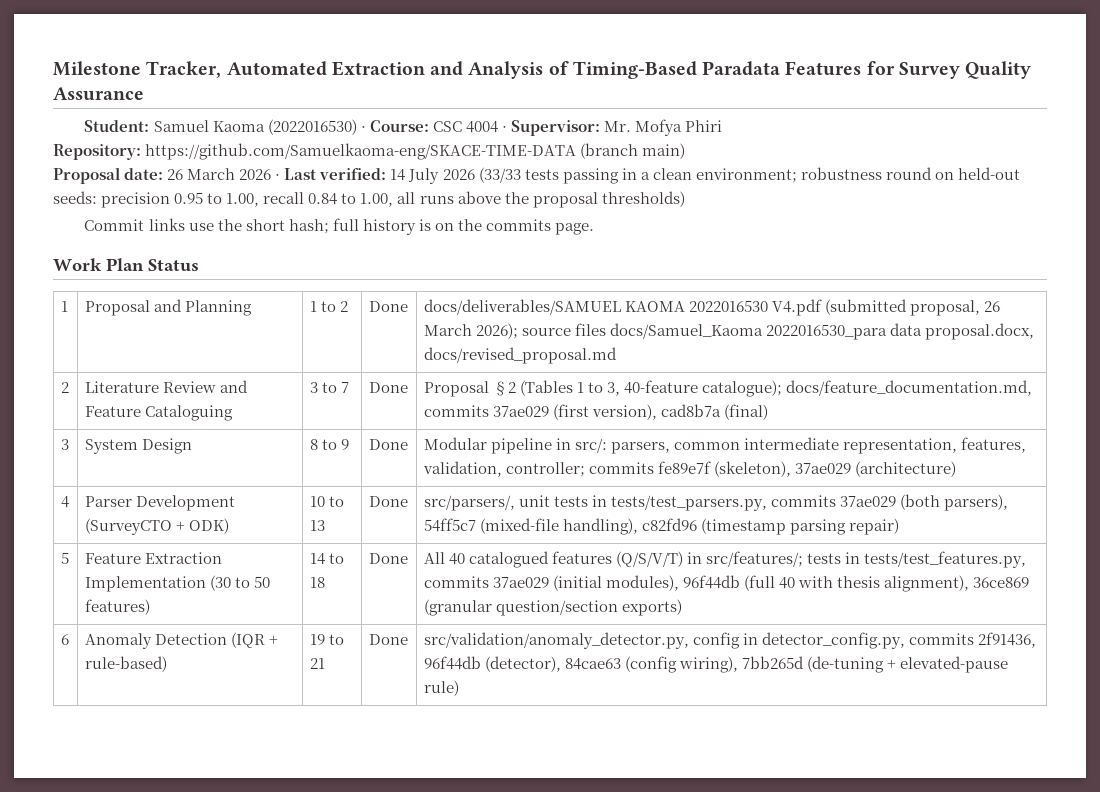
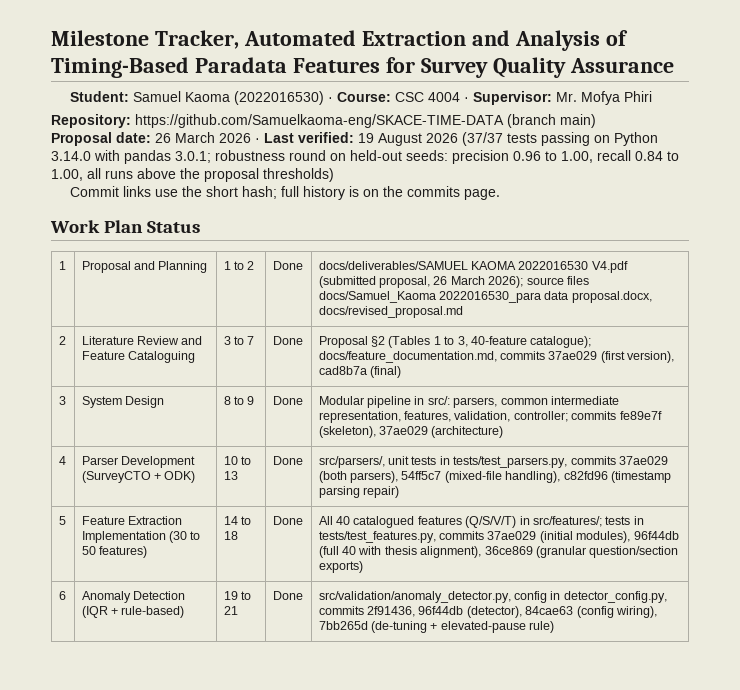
- Proposal date: 26 March 2026 · Last verified: 14 July 2026 (33/33 tests passing in a clean environment; robustness round on held-out seeds: precision 0.95 to 1.00, recall 0.84 to 1.00, all runs above the proposal thresholds)
+ Proposal date: 26 March 2026 · Last verified: 19 August 2026 (37/37 tests passing on Python 3.14.0 with pandas 3.0.1; robustness round on held-out seeds: precision 0.96 to 1.00, recall 0.84 to 1.00, all runs above the proposal thresholds)

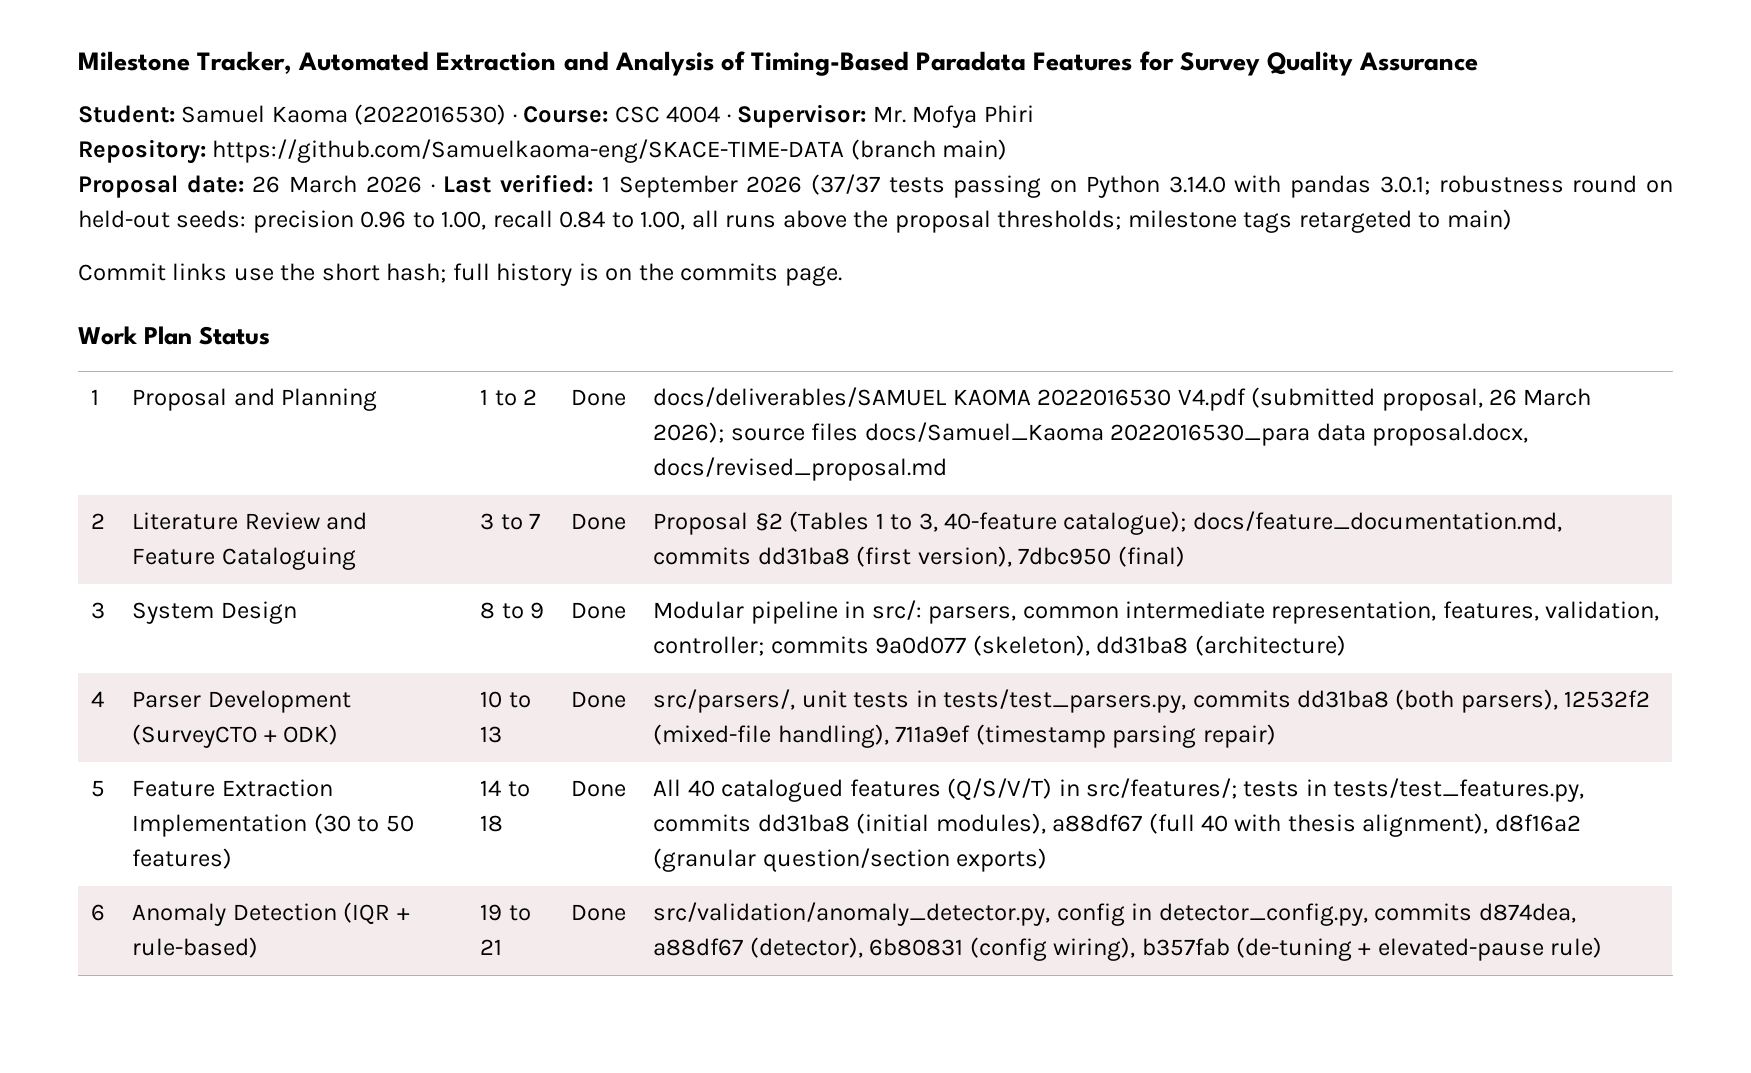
- Proposal date: 26 March 2026 · Last verified: 19 August 2026 (37/37 tests passing on Python 3.14.0 with pandas 3.0.1; robustness round on held-out seeds: precision 0.96 to 1.00, recall 0.84 to 1.00, all runs above the proposal thresholds)
+ Proposal date: 26 March 2026 · Last verified: 1 September 2026 (37/37 tests passing on Python 3.14.0 with pandas 3.0.1; robustness round on held-out seeds: precision 0.96 to 1.00, recall 0.84 to 1.00, all runs above the proposal thresholds; milestone tags retargeted to main)
- 2 | Literature Review and Feature Cataloguing | 3 to 7 | Done | Proposal §2 (Tables 1 to 3, 40-feature catalogue); docs/feature_documentation.md, commits 37ae029 (first version), cad8b7a (final)
+ 2 | Literature Review and Feature Cataloguing | 3 to 7 | Done | Proposal §2 (Tables 1 to 3, 40-feature catalogue); docs/feature_documentation.md, commits dd31ba8 (first version), 7dbc950 (final)
- 3 | System Design | 8 to 9 | Done | Modular pipeline in src/: parsers, common intermediate representation, features, validation, controller; commits fe89e7f (skeleton), 37ae029 (architecture)
+ 3 | System Design | 8 to 9 | Done | Modular pipeline in src/: parsers, common intermediate representation, features, validation, controller; commits 9a0d077 (skeleton), dd31ba8 (architecture)
- 4 | Parser Development (SurveyCTO + ODK) | 10 to 13 | Done | src/parsers/, unit tests in tests/test_parsers.py, commits 37ae029 (both parsers), 54ff5c7 (mixed-file handling), c82fd96 (timestamp parsing repair)
+ 4 | Parser Development (SurveyCTO + ODK) | 10 to 13 | Done | src/parsers/, unit tests in tests/test_parsers.py, commits dd31ba8 (both parsers), 12532f2 (mixed-file handling), 711a9ef (timestamp parsing repair)
- 5 | Feature Extraction Implementation (30 to 50 features) | 14 to 18 | Done | All 40 catalogued features (Q/S/V/T) in src/features/; tests in tests/test_features.py, commits 37ae029 (initial modules), 96f44db (full 40 with thesis alignment), 36ce869 (granular question/section exports)
+ 5 | Feature Extraction Implementation (30 to 50 features) | 14 to 18 | Done | All 40 catalogued features (Q/S/V/T) in src/features/; tests in tests/test_features.py, commits dd31ba8 (initial modules), a88df67 (full 40 with thesis alignment), d8f16a2 (granular question/section exports)
- 6 | Anomaly Detection (IQR + rule-based) | 19 to 21 | Done | src/validation/anomaly_detector.py, config in detector_config.py, commits 2f91436, 96f44db (detector), 84cae63 (config wiring), 7bb265d (de-tuning + elevated-pause rule)
+ 6 | Anomaly Detection (IQR + rule-based) | 19 to 21 | Done | src/validation/anomaly_detector.py, config in detector_config.py, commits d874dea, a88df67 (detector), 6b80831 (config wiring), b357fab (de-tuning + elevated-pause rule)

